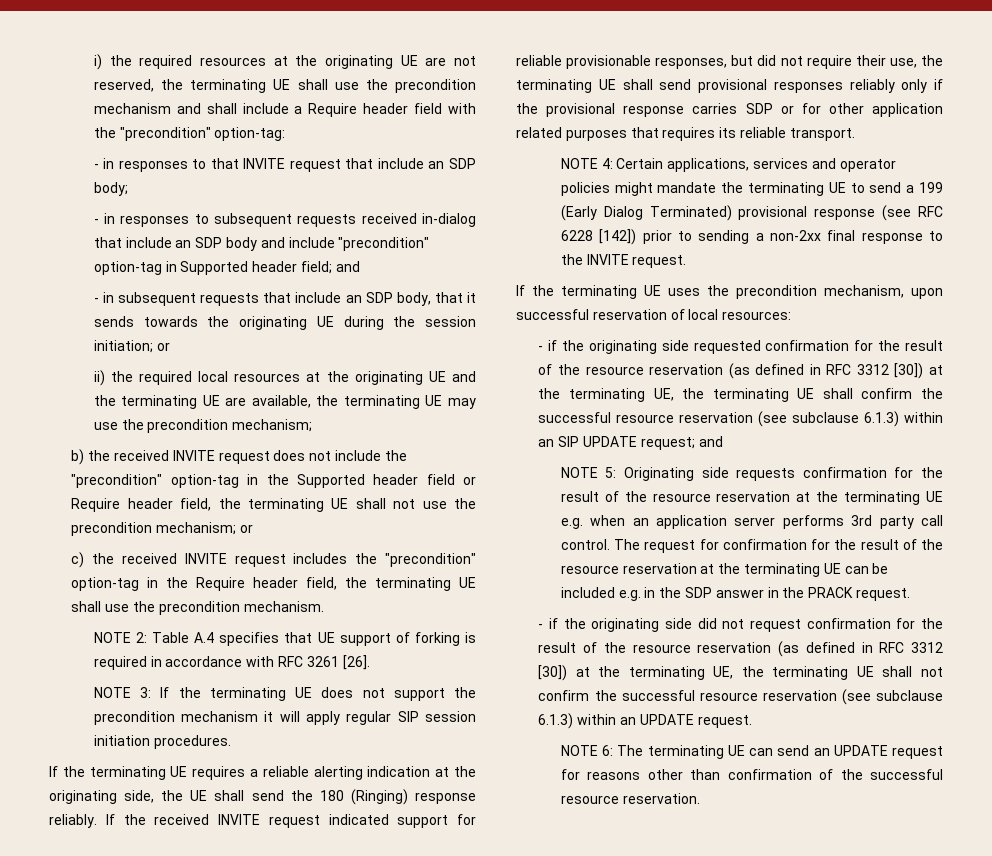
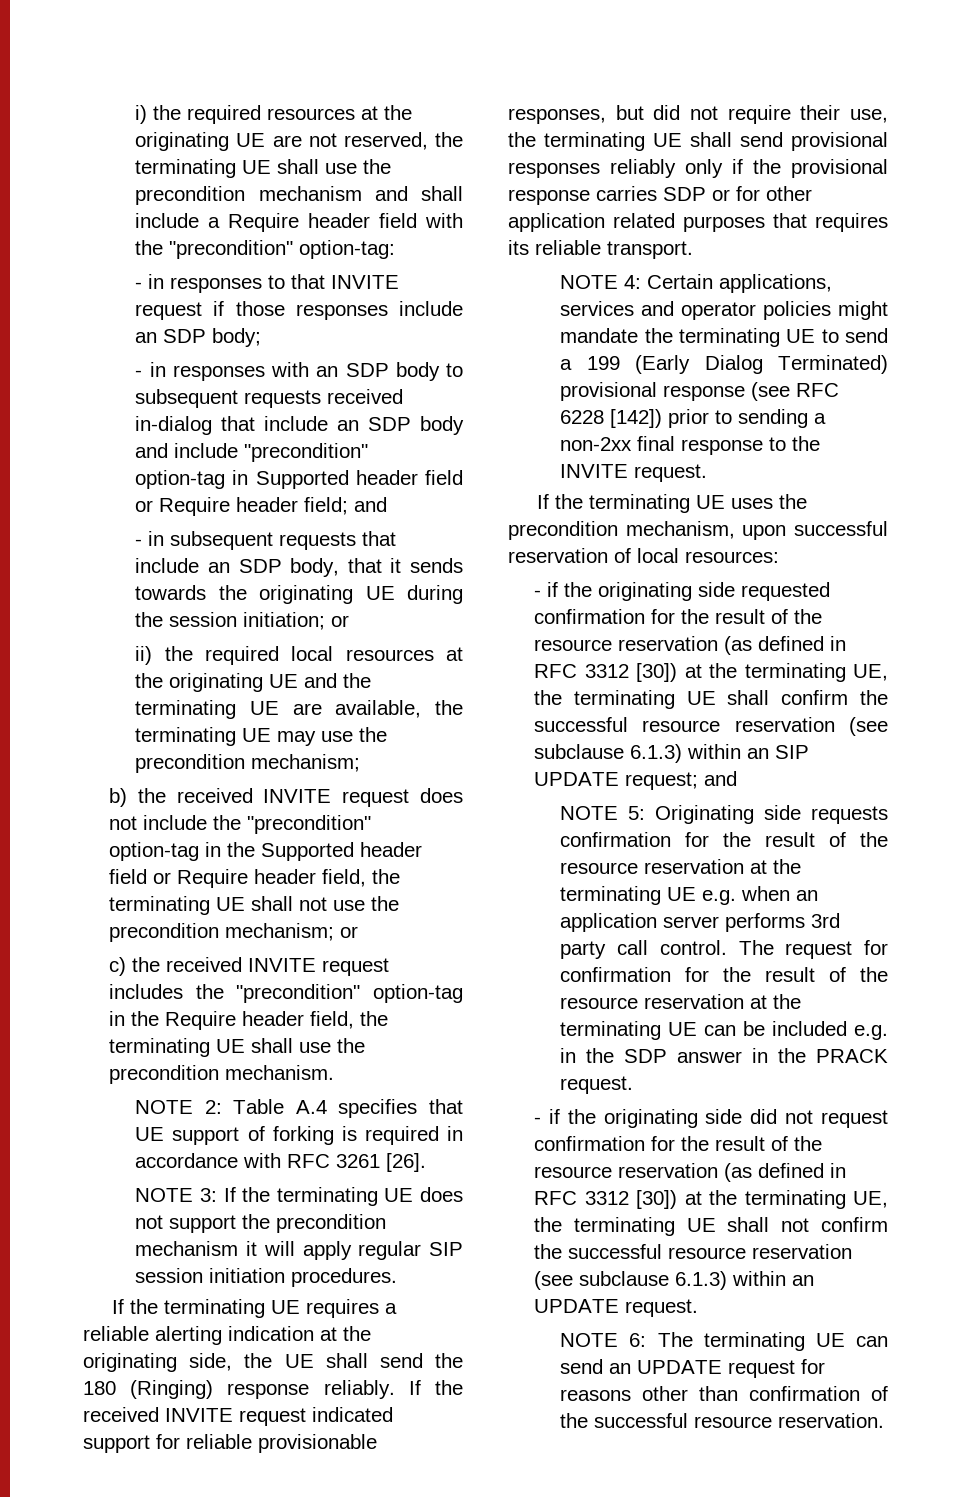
- - in responses to that INVITE request that include an SDP body;
+ - in responses to that INVITE request if those responses include an SDP body;
- - in responses to subsequent requests received in-dialog that include an SDP body and include "precondition" option-tag in Supported header field; and
+ - in responses with an SDP body to subsequent requests received in-dialog that include an SDP body and include "precondition" option-tag in Supported header field or Require header field; and

